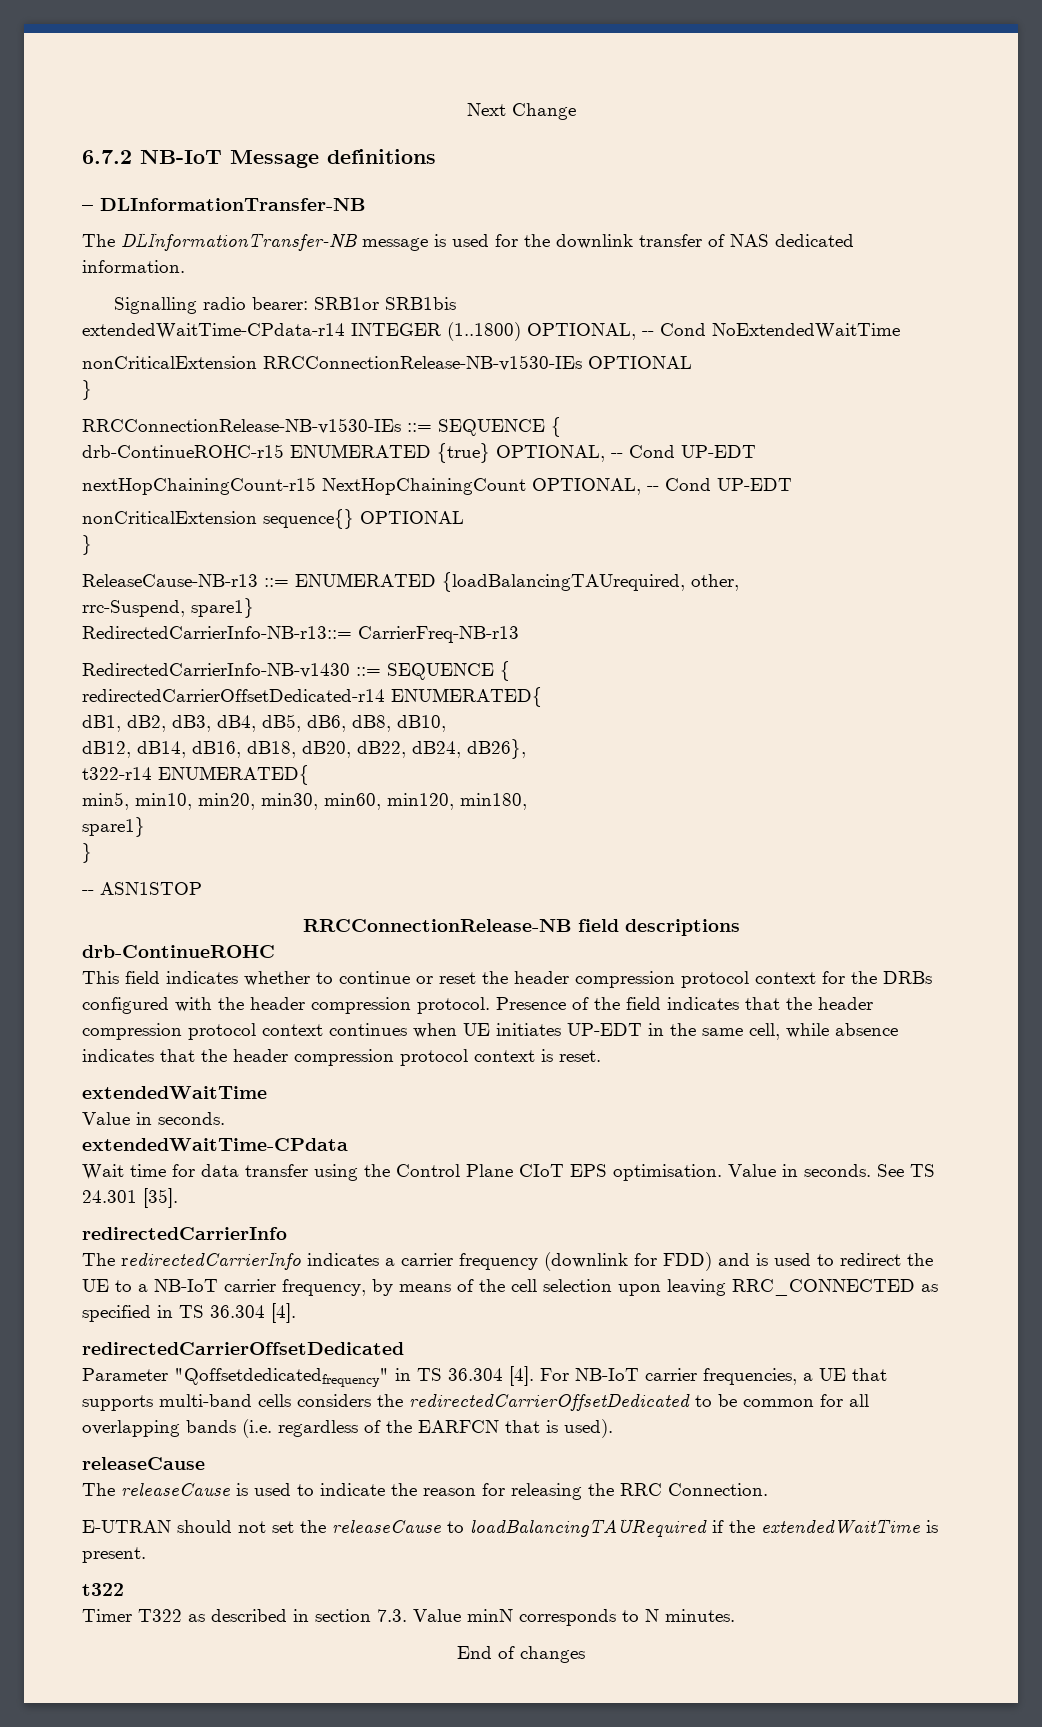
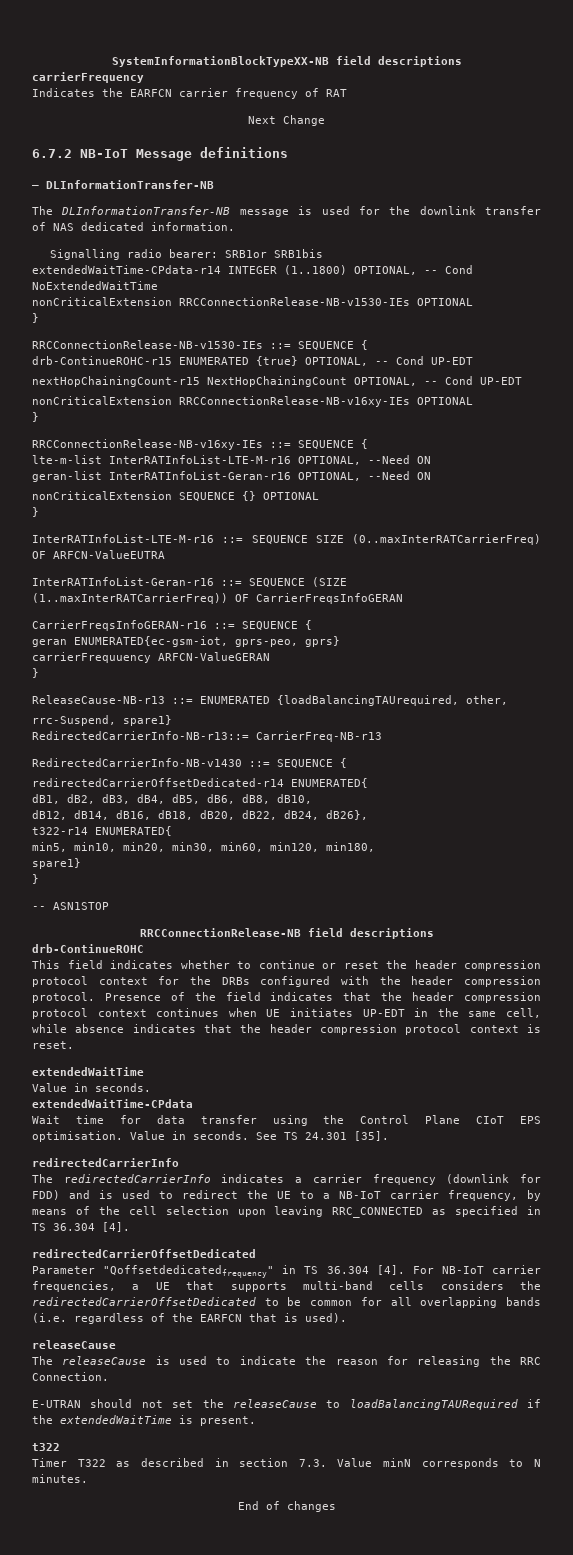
+ SystemInformationBlockTypeXX-NB field descriptions
+ carrierFrequency
+ Indicates the EARFCN carrier frequency of RAT
- nonCriticalExtension sequence{} OPTIONAL
+ nonCriticalExtension RRCConnectionRelease-NB-v16xy-IEs OPTIONAL
+ }
+ RRCConnectionRelease-NB-v16xy-IEs ::= SEQUENCE {
+ lte-m-list InterRATInfoList-LTE-M-r16 OPTIONAL, --Need ON
+ geran-list InterRATInfoList-Geran-r16 OPTIONAL, --Need ON
+ nonCriticalExtension SEQUENCE {} OPTIONAL
+ }
+ InterRATInfoList-LTE-M-r16 ::= SEQUENCE SIZE (0..maxInterRATCarrierFreq) OF ARFCN-ValueEUTRA
+ InterRATInfoList-Geran-r16 ::= SEQUENCE (SIZE (1..maxInterRATCarrierFreq)) OF CarrierFreqsInfoGERAN
+ CarrierFreqsInfoGERAN-r16 ::= SEQUENCE {
+ geran ENUMERATED{ec-gsm-iot, gprs-peo, gprs}
+ carrierFrequuency ARFCN-ValueGERAN

